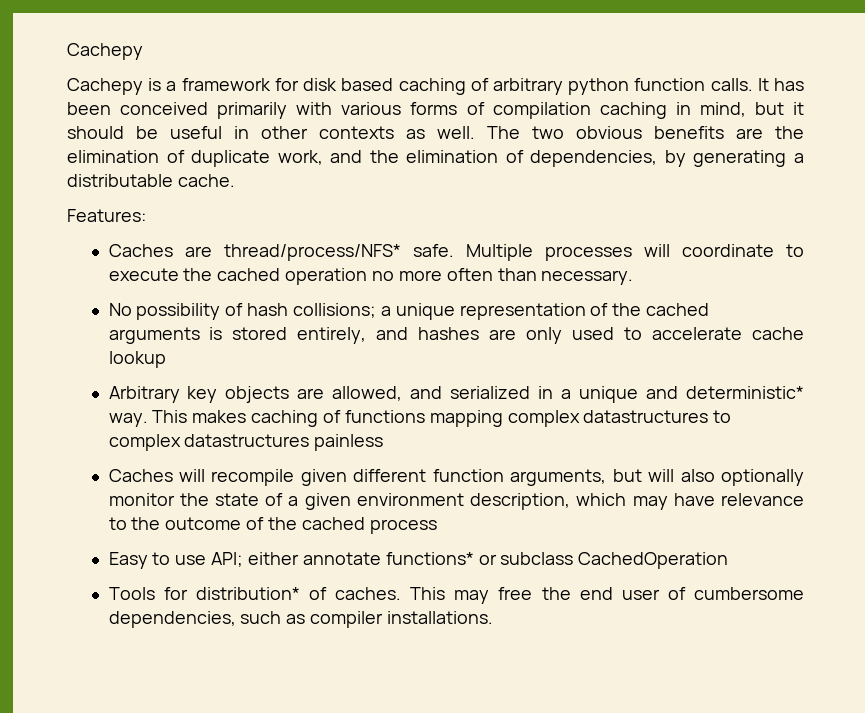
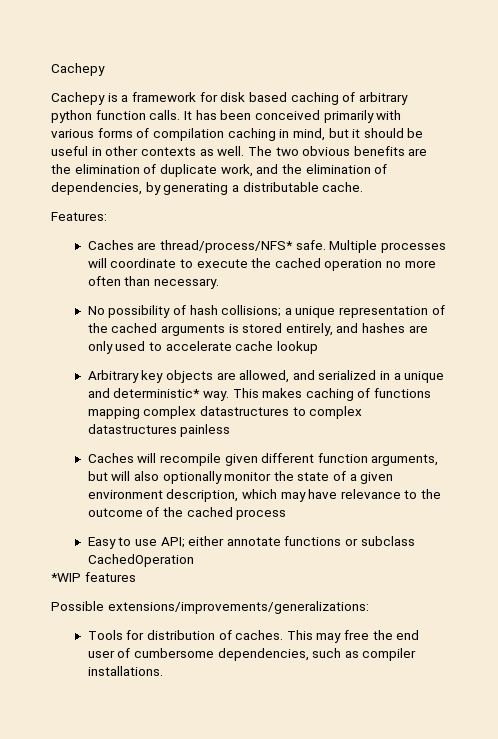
- Easy to use API; either annotate functions* or subclass CachedOperation
+ Easy to use API; either annotate functions or subclass CachedOperation
+ *WIP features
+ Possible extensions/improvements/generalizations:
- Tools for distribution* of caches.
+ Tools for distribution of caches.

